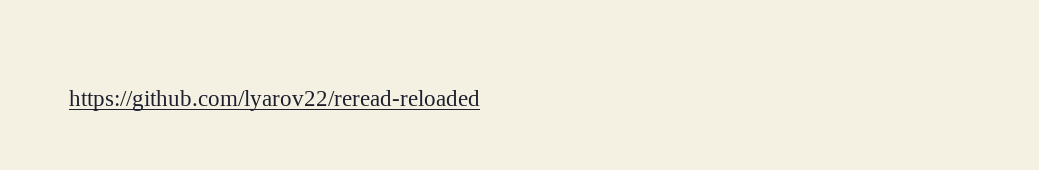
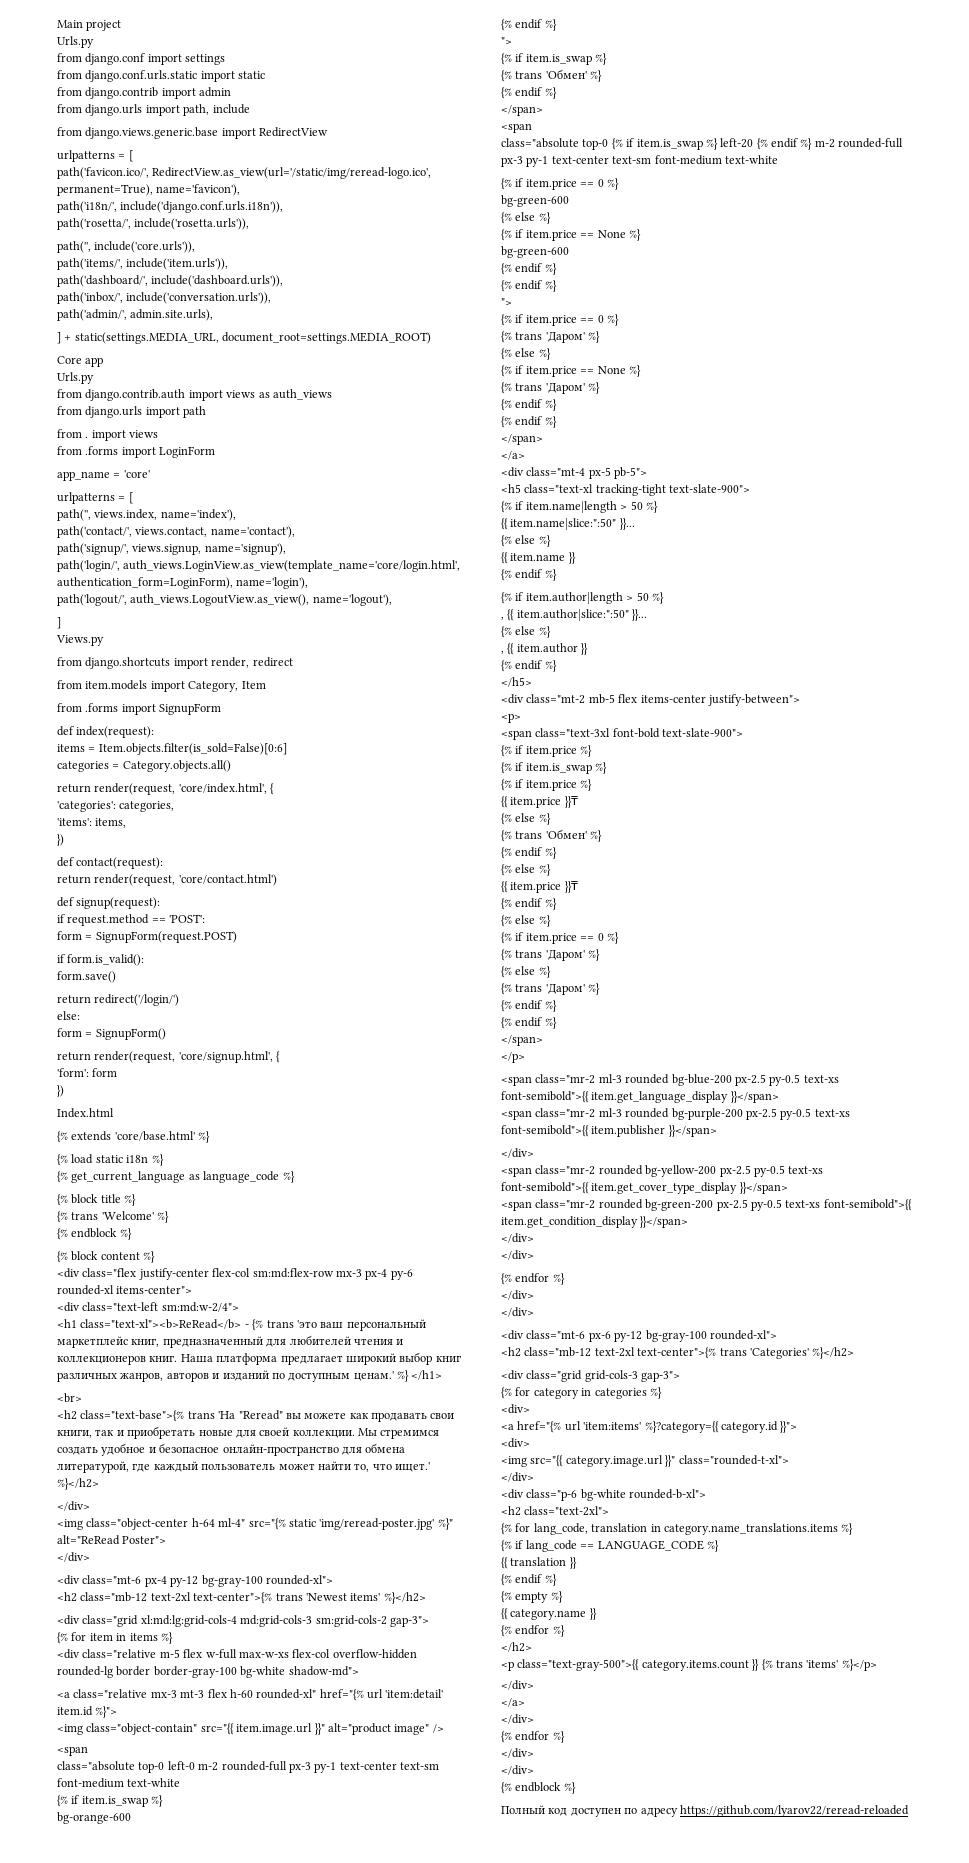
- https://github.com/lyarov22/reread-reloaded
+ Main project
+ Urls.py
+ from django.conf import settings
+ from django.conf.urls.static import static
+ from django.contrib import admin
+ from django.urls import path, include
+ from django.views.generic.base import RedirectView
+ urlpatterns = [
+ path('favicon.ico/', RedirectView.as_view(url='/static/img/reread-logo.ico', permanent=True), name='favicon'),
+ path('i18n/', include('django.conf.urls.i18n')),
+ path('rosetta/', include('rosetta.urls')),
+ path('', include('core.urls')),
+ path('items/', include('item.urls')),
+ path('dashboard/', include('dashboard.urls')),
+ path('inbox/', include('conversation.urls')),
+ path('admin/', admin.site.urls),
+ ] + static(settings.MEDIA_URL, document_root=settings.MEDIA_ROOT)
+ Core app
+ Urls.py
+ from django.contrib.auth import views as auth_views
+ from django.urls import path
+ from . import views
+ from .forms import LoginForm
+ app_name = 'core'
+ urlpatterns = [
+ path('', views.index, name='index'),
+ path('contact/', views.contact, name='contact'),
+ path('signup/', views.signup, name='signup'),
+ path('login/', auth_views.LoginView.as_view(template_name='core/login.html', authentication_form=LoginForm), name='login'),
+ path('logout/', auth_views.LogoutView.as_view(), name='logout'),
+ ]
+ Views.py
+ from django.shortcuts import render, redirect
+ from item.models import Category, Item
+ from .forms import SignupForm
+ def index(request):
+ items = Item.objects.filter(is_sold=False)[0:6]
+ categories = Category.objects.all()
+ return render(request, 'core/index.html', {
+ 'categories': categories,
+ 'items': items,
+ })
+ def contact(request):
+ return render(request, 'core/contact.html')
+ def signup(request):
+ if request.method == 'POST':
+ form = SignupForm(request.POST)
+ if form.is_valid():
+ form.save()
+ return redirect('/login/')
+ else:
+ form = SignupForm()
+ return render(request, 'core/signup.html', {
+ 'form': form
+ })
+ Index.html
+ {% extends 'core/base.html' %}
+ {% load static i18n %}
+ {% get_current_language as language_code %}
+ {% block title %}
+ {% trans 'Welcome' %}
+ {% endblock %}
+ {% block content %}
+ <div class="flex justify-center flex-col sm:md:flex-row mx-3 px-4 py-6 rounded-xl items-center">
+ <div class="text-left sm:md:w-2/4">
+ <h1 class="text-xl"><b>ReRead</b> - {% trans 'это ваш персональный маркетплейс книг, предназначенный для любителей чтения и коллекционеров книг. Наша платформа предлагает широкий выбор книг различных жанров, авторов и изданий по доступным ценам.' %} </h1>
+ <br>
+ <h2 class="text-base">{% trans 'На "Reread" вы можете как продавать свои книги, так и приобретать новые для своей коллекции. Мы стремимся создать удобное и безопасное онлайн-пространство для обмена литературой, где каждый пользователь может найти то, что ищет.' %}</h2>
+ </div>
+ <img class="object-center h-64 ml-4" src="{% static 'img/reread-poster.jpg' %}" alt="ReRead Poster">
+ </div>
+ <div class="mt-6 px-4 py-12 bg-gray-100 rounded-xl">
+ <h2 class="mb-12 text-2xl text-center">{% trans 'Newest items' %}</h2>
+ <div class="grid xl:md:lg:grid-cols-4 md:grid-cols-3 sm:grid-cols-2 gap-3">
+ {% for item in items %}
+ <div class="relative m-5 flex w-full max-w-xs flex-col overflow-hidden rounded-lg border border-gray-100 bg-white shadow-md">
+ <a class="relative mx-3 mt-3 flex h-60 rounded-xl" href="{% url 'item:detail' item.id %}">
+ <img class="object-contain" src="{{ item.image.url }}" alt="product image" />
+ <span
+ class="absolute top-0 left-0 m-2 rounded-full px-3 py-1 text-center text-sm font-medium text-white
+ {% if item.is_swap %}
+ bg-orange-600
+ {% endif %}
+ ">
+ {% if item.is_swap %}
+ {% trans 'Обмен' %}
+ {% endif %}
+ </span>
+ <span
+ class="absolute top-0 {% if item.is_swap %} left-20 {% endif %} m-2 rounded-full px-3 py-1 text-center text-sm font-medium text-white
+ {% if item.price == 0 %}
+ bg-green-600
+ {% else %}
+ {% if item.price == None %}
+ bg-green-600
+ {% endif %}
+ {% endif %}
+ ">
+ {% if item.price == 0 %}
+ {% trans 'Даром' %}
+ {% else %}
+ {% if item.price == None %}
+ {% trans 'Даром' %}
+ {% endif %}
+ {% endif %}
+ </span>
+ </a>
+ <div class="mt-4 px-5 pb-5">
+ <h5 class="text-xl tracking-tight text-slate-900">
+ {% if item.name|length > 50 %}
+ {{ item.name|slice:":50" }}...
+ {% else %}
+ {{ item.name }}
+ {% endif %}
+ {% if item.author|length > 50 %}
+ , {{ item.author|slice:":50" }}...
+ {% else %}
+ , {{ item.author }}
+ {% endif %}
+ </h5>
+ <div class="mt-2 mb-5 flex items-center justify-between">
+ <p>
+ <span class="text-3xl font-bold text-slate-900">
+ {% if item.price %}
+ {% if item.is_swap %}
+ {% if item.price %}
+ {{ item.price }}₸
+ {% else %}
+ {% trans 'Обмен' %}
+ {% endif %}
+ {% else %}
+ {{ item.price }}₸
+ {% endif %}
+ {% else %}
+ {% if item.price == 0 %}
+ {% trans 'Даром' %}
+ {% else %}
+ {% trans 'Даром' %}
+ {% endif %}
+ {% endif %}
+ </span>
+ </p>
+ <span class="mr-2 ml-3 rounded bg-blue-200 px-2.5 py-0.5 text-xs font-semibold">{{ item.get_language_display }}</span>
+ <span class="mr-2 ml-3 rounded bg-purple-200 px-2.5 py-0.5 text-xs font-semibold">{{ item.publisher }}</span>
+ </div>
+ <span class="mr-2 rounded bg-yellow-200 px-2.5 py-0.5 text-xs font-semibold">{{ item.get_cover_type_display }}</span>
+ <span class="mr-2 rounded bg-green-200 px-2.5 py-0.5 text-xs font-semibold">{{ item.get_condition_display }}</span>
+ </div>
+ </div>
+ {% endfor %}
+ </div>
+ </div>
+ <div class="mt-6 px-6 py-12 bg-gray-100 rounded-xl">
+ <h2 class="mb-12 text-2xl text-center">{% trans 'Categories' %}</h2>
+ <div class="grid grid-cols-3 gap-3">
+ {% for category in categories %}
+ <div>
+ <a href="{% url 'item:items' %}?category={{ category.id }}">
+ <div>
+ <img src="{{ category.image.url }}" class="rounded-t-xl">
+ </div>
+ <div class="p-6 bg-white rounded-b-xl">
+ <h2 class="text-2xl">
+ {% for lang_code, translation in category.name_translations.items %}
+ {% if lang_code == LANGUAGE_CODE %}
+ {{ translation }}
+ {% endif %}
+ {% empty %}
+ {{ category.name }}
+ {% endfor %}
+ </h2>
+ <p class="text-gray-500">{{ category.items.count }} {% trans 'items' %}</p>
+ </div>
+ </a>
+ </div>
+ {% endfor %}
+ </div>
+ </div>
+ {% endblock %}
+ Полный код доступен по адресу https://github.com/lyarov22/reread-reloaded

